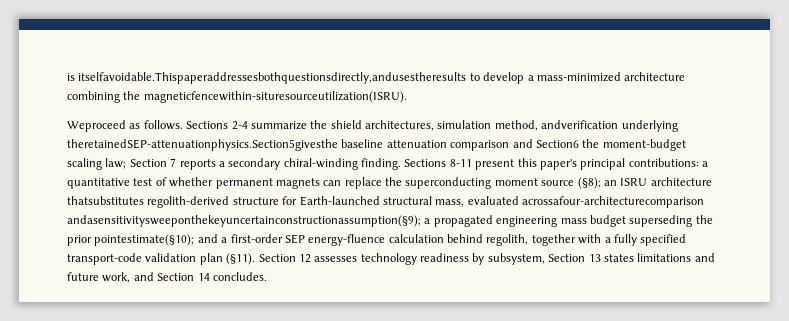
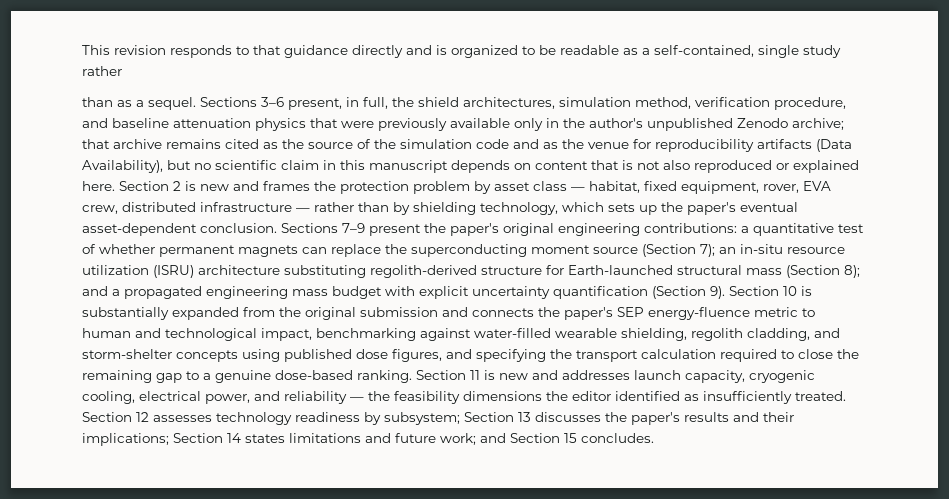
- is itselfavoidable.Thispaperaddressesbothquestionsdirectly,andusestheresults to develop a mass-minimized architecture combining the magneticfencewithin-situresourceutilization(ISRU).
- Weproceed as follows. Sections 2-4 summarize the shield architectures, simulation method, andverification underlying theretainedSEP-attenuationphysics.Section5givesthe baseline attenuation comparison and Section6 the moment-budget scaling law; Section 7 reports a secondary chiral-winding finding. Sections 8-11 present this paper's principal contributions: a quantitative test of whether permanent magnets can replace the superconducting moment source (§8); an ISRU architecture thatsubstitutes regolith-derived structure for Earth-launched structural mass, evaluated acrossafour-architecturecomparison andasensitivitysweeponthekeyuncertainconstructionassumption(§9); a propagated engineering mass budget superseding the prior pointestimate(§10); and a first-order SEP energy-fluence calculation behind regolith, together with a fully specified transport-code validation plan (§11).
+ This revision responds to that guidance directly and is organized to be readable as a self-contained, single study rather
+ than as a sequel. Sections 3–6 present, in full, the shield architectures, simulation method, verification procedure, and baseline attenuation physics that were previously available only in the author's unpublished Zenodo archive; that archive remains cited as the source of the simulation code and as the venue for reproducibility artifacts (Data Availability), but no scientific claim in this manuscript depends on content that is not also reproduced or explained here. Section 2 is new and frames the protection problem by asset class — habitat, fixed equipment, rover, EVA crew, distributed infrastructure — rather than by shielding technology, which sets up the paper's eventual asset-dependent conclusion. Sections 7–9 present the paper's original engineering contributions: a quantitative test of whether permanent magnets can replace the superconducting moment source (Section 7); an in-situ resource utilization (ISRU) architecture substituting regolith-derived structure for Earth-launched structural mass (Section 8); and a propagated engineering mass budget with explicit uncertainty quantification (Section 9). Section 10 is substantially expanded from the original submission and connects the paper's SEP energy-fluence metric to human and technological impact, benchmarking against water-filled wearable shielding, regolith cladding, and storm-shelter concepts using published dose figures, and specifying the transport calculation required to close the remaining gap to a genuine dose-based ranking. Section 11 is new and addresses launch capacity, cryogenic cooling, electrical power, and reliability — the feasibility dimensions the editor identified as insufficiently treated.
- Section 12 assesses technology readiness by subsystem, Section 13 states limitations and future work, and Section 14 concludes.
+ Section 12 assesses technology readiness by subsystem; Section 13 discusses the paper's results and their implications; Section 14 states limitations and future work; and Section 15 concludes.

